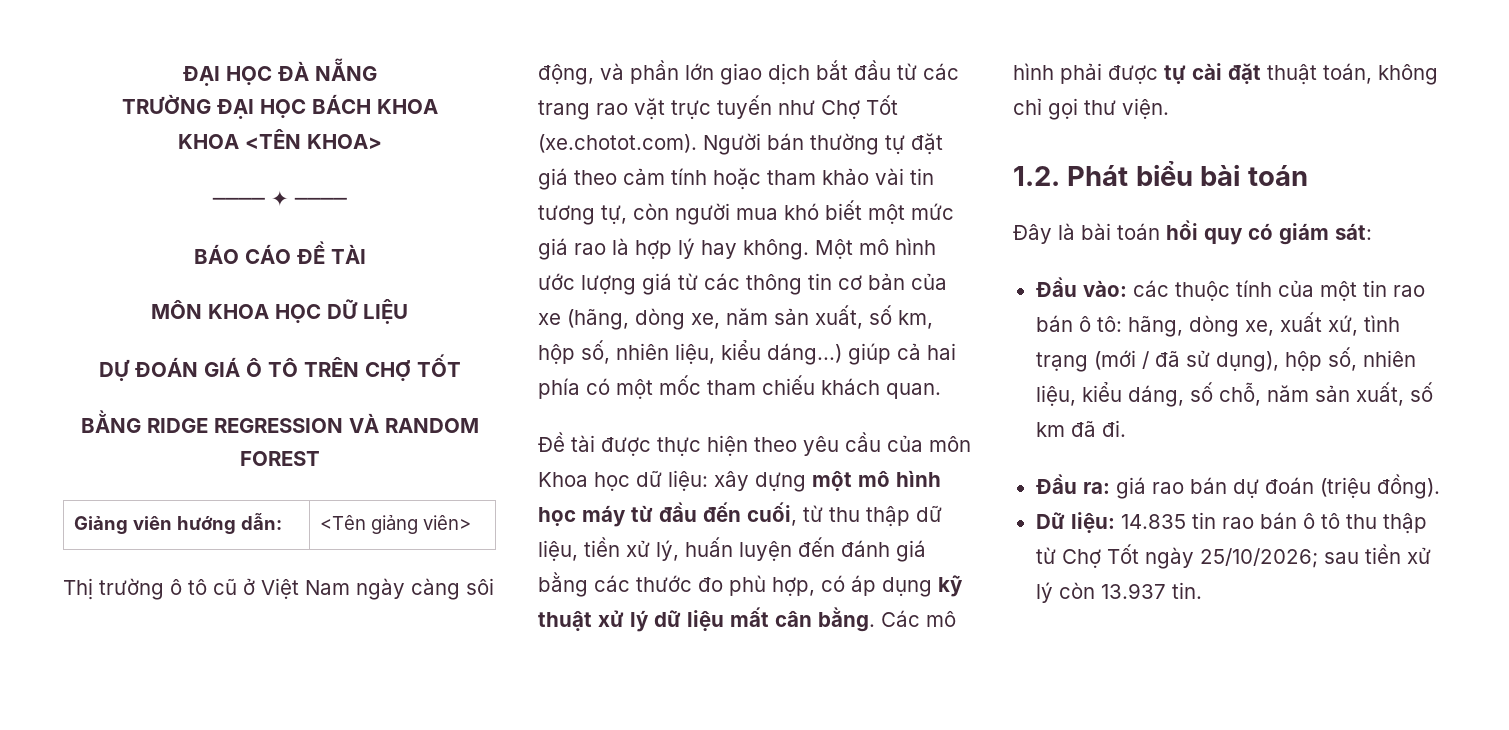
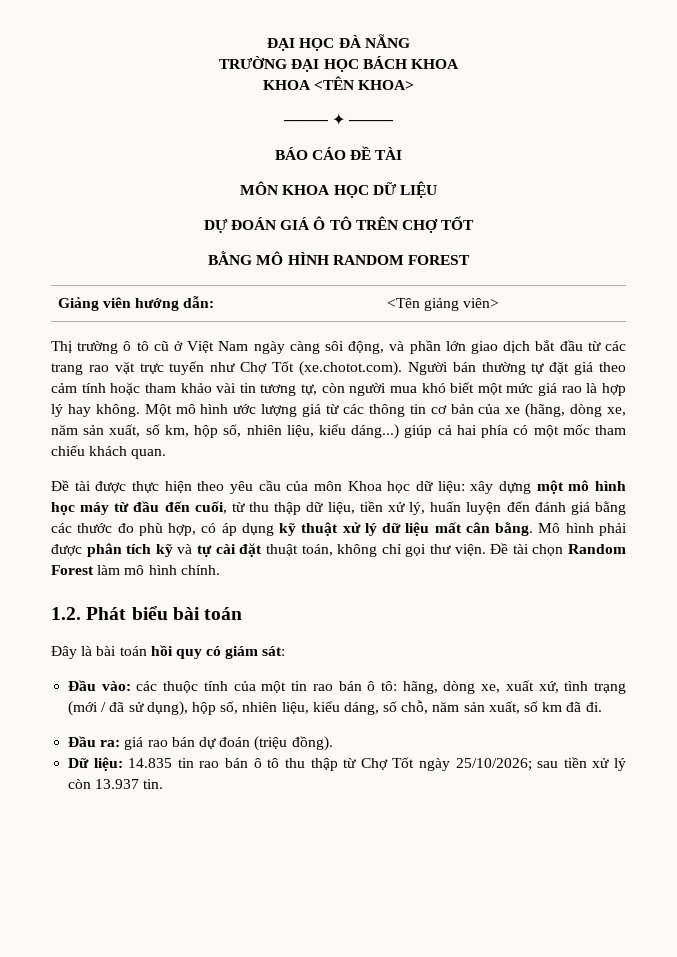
- BẰNG RIDGE REGRESSION VÀ RANDOM FOREST
+ BẰNG MÔ HÌNH RANDOM FOREST
- Các mô hình phải được tự cài đặt thuật toán, không chỉ gọi thư viện.
+ Mô hình phải được phân tích kỹ và tự cài đặt thuật toán, không chỉ gọi thư viện. Đề tài chọn Random Forest làm mô hình chính.

